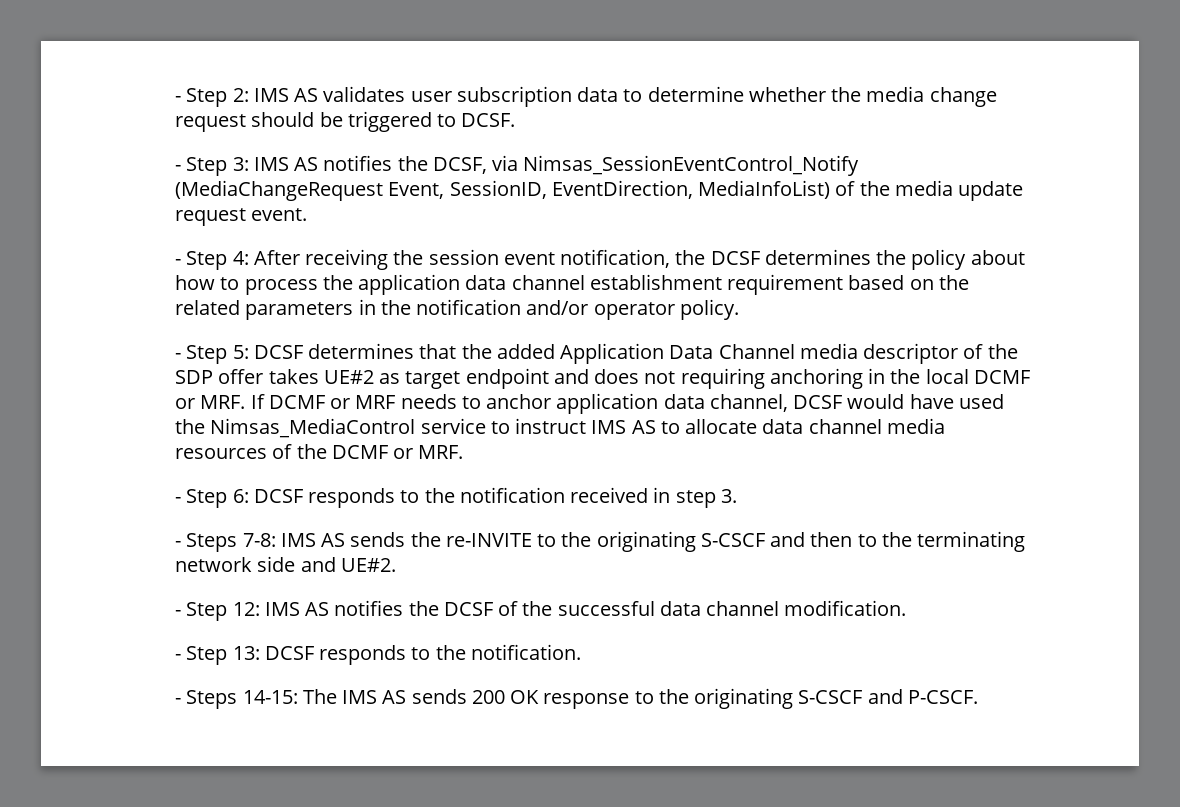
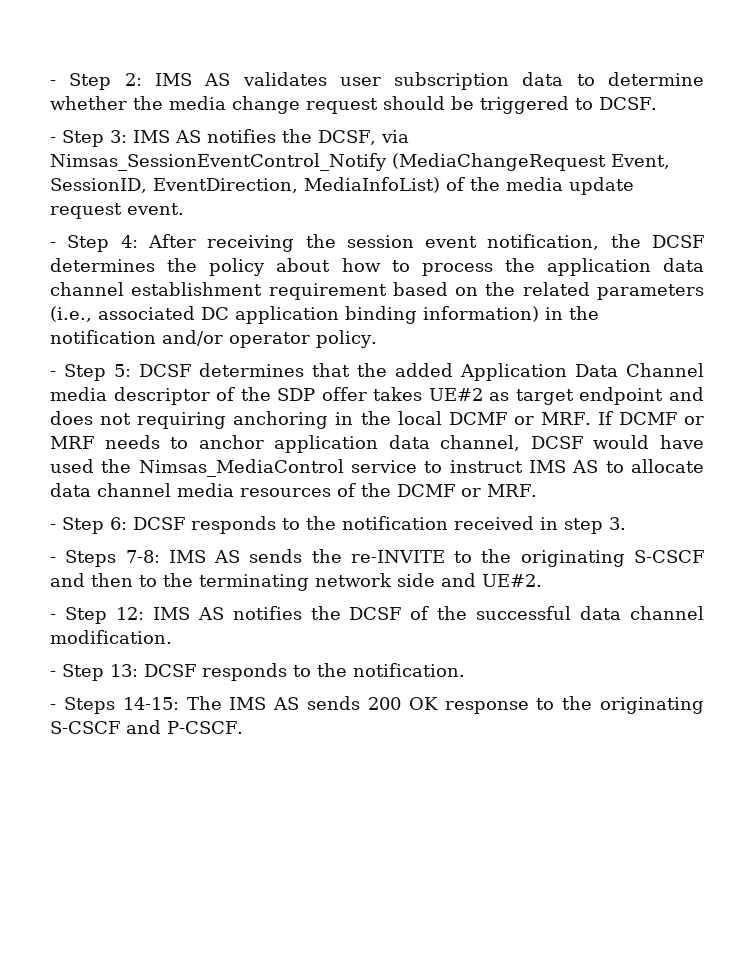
- - Step 4: After receiving the session event notification, the DCSF determines the policy about how to process the application data channel establishment requirement based on the related parameters in the notification and/or operator policy.
+ - Step 4: After receiving the session event notification, the DCSF determines the policy about how to process the application data channel establishment requirement based on the related parameters (i.e., associated DC application binding information) in the notification and/or operator policy.

